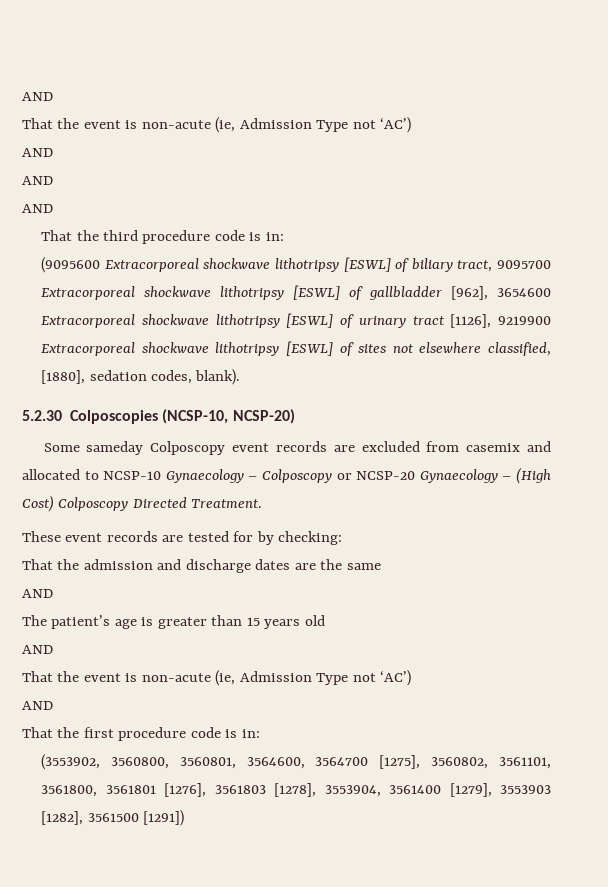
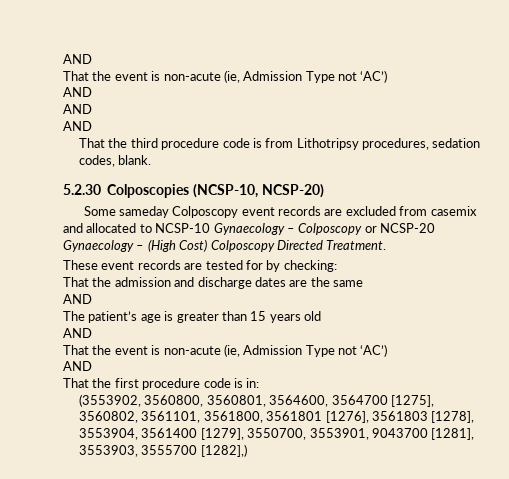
- That the third procedure code is in:
- (9095600 Extracorporeal shockwave lithotripsy [ESWL] of biliary tract, 9095700 Extracorporeal shockwave lithotripsy [ESWL] of gallbladder [962], 3654600 Extracorporeal shockwave lithotripsy [ESWL] of urinary tract [1126], 9219900 Extracorporeal shockwave lithotripsy [ESWL] of sites not elsewhere classified, [1880], sedation codes, blank).
+ That the third procedure code is from Lithotripsy procedures, sedation codes, blank.
- (3553902, 3560800, 3560801, 3564600, 3564700 [1275], 3560802, 3561101, 3561800, 3561801 [1276], 3561803 [1278], 3553904, 3561400 [1279], 3553903 [1282], 3561500 [1291])
+ (3553902, 3560800, 3560801, 3564600, 3564700 [1275], 3560802, 3561101, 3561800, 3561801 [1276], 3561803 [1278], 3553904, 3561400 [1279], 3550700, 3553901, 9043700 [1281], 3553903, 3555700 [1282],)

